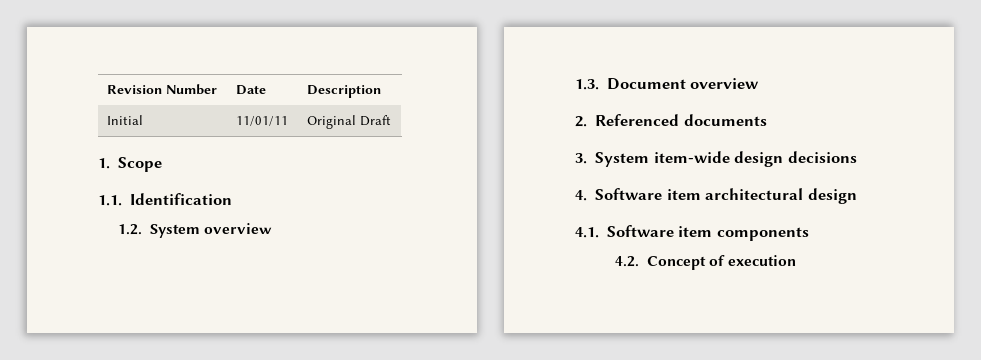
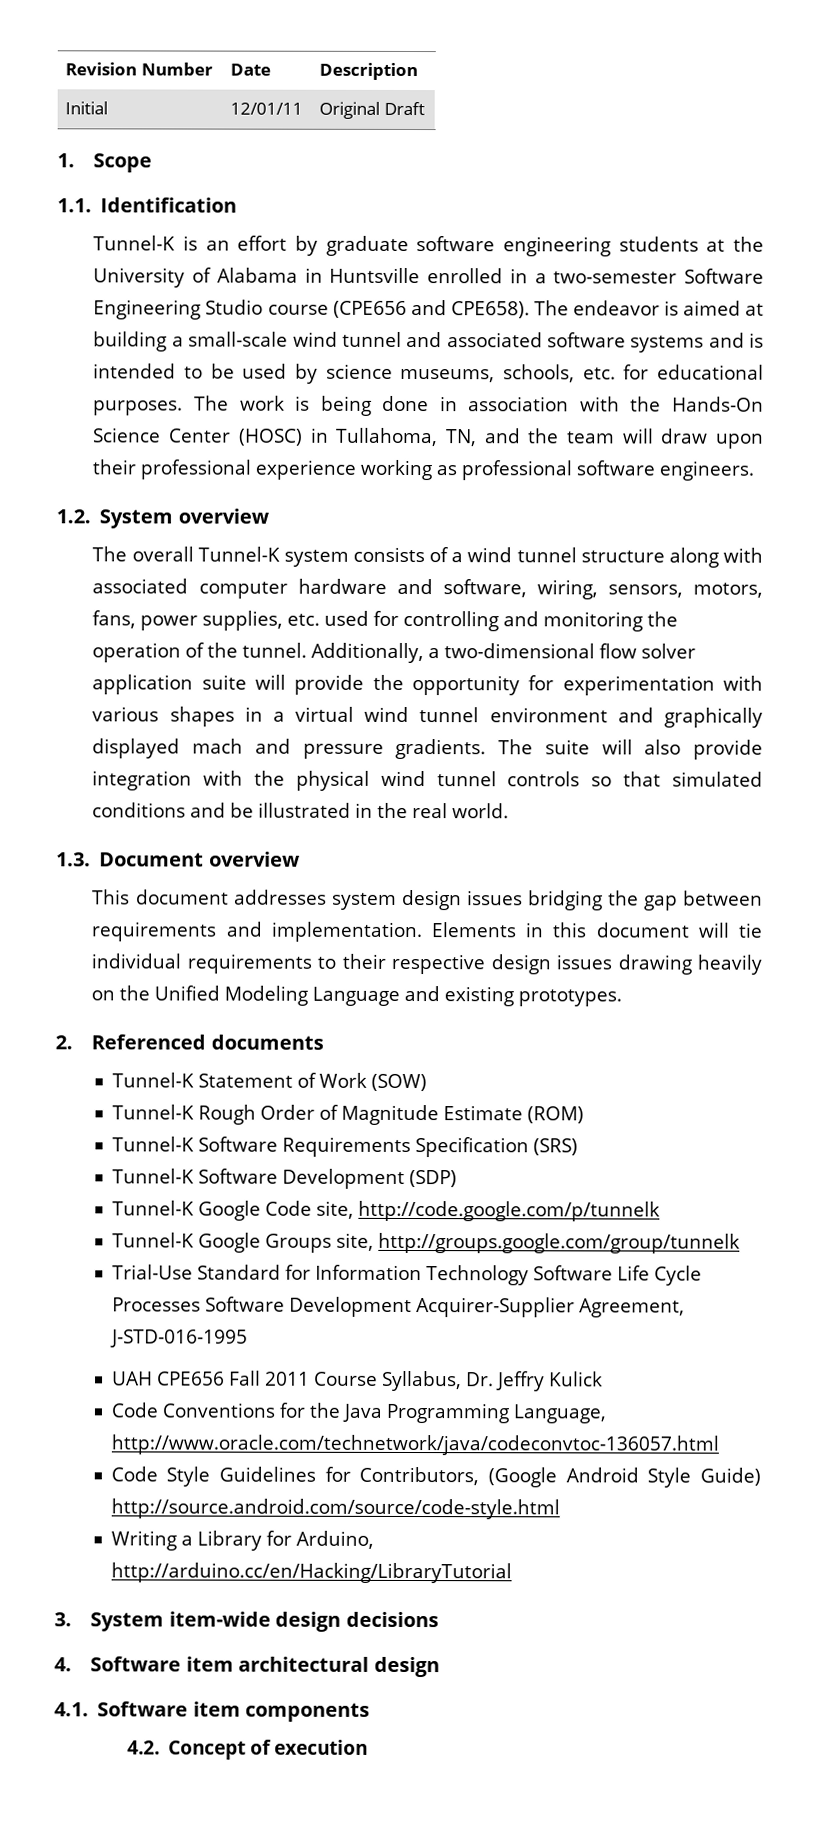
- Initial | 11/01/11 | Original Draft
+ Initial | 12/01/11 | Original Draft
+ Tunnel-K is an effort by graduate software engineering students at the University of Alabama in Huntsville enrolled in a two-semester Software Engineering Studio course (CPE656 and CPE658). The endeavor is aimed at building a small-scale wind tunnel and associated software systems and is intended to be used by science museums, schools, etc. for educational purposes. The work is being done in association with the Hands-On Science Center (HOSC) in Tullahoma, TN, and the team will draw upon their professional experience working as professional software engineers.
  1.2. System overview
+ The overall Tunnel-K system consists of a wind tunnel structure along with associated computer hardware and software, wiring, sensors, motors, fans, power supplies, etc. used for controlling and monitoring the operation of the tunnel. Additionally, a two-dimensional flow solver application suite will provide the opportunity for experimentation with various shapes in a virtual wind tunnel environment and graphically displayed mach and pressure gradients. The suite will also provide integration with the physical wind tunnel controls so that simulated conditions and be illustrated in the real world.
  1.3. Document overview
+ This document addresses system design issues bridging the gap between requirements and implementation. Elements in this document will tie individual requirements to their respective design issues drawing heavily on the Unified Modeling Language and existing prototypes.
  2. Referenced documents
+ Tunnel-K Statement of Work (SOW)
+ Tunnel-K Rough Order of Magnitude Estimate (ROM)
+ Tunnel-K Software Requirements Specification (SRS)
+ Tunnel-K Software Development (SDP)
+ Tunnel-K Google Code site, http://code.google.com/p/tunnelk
+ Tunnel-K Google Groups site, http://groups.google.com/group/tunnelk
+ Trial-Use Standard for Information Technology Software Life Cycle Processes Software Development Acquirer-Supplier Agreement, J-STD-016-1995
+ UAH CPE656 Fall 2011 Course Syllabus, Dr. Jeffry Kulick
+ Code Conventions for the Java Programming Language, http://www.oracle.com/technetwork/java/codeconvtoc-136057.html
+ Code Style Guidelines for Contributors, (Google Android Style Guide) http://source.android.com/source/code-style.html
+ Writing a Library for Arduino, http://arduino.cc/en/Hacking/LibraryTutorial

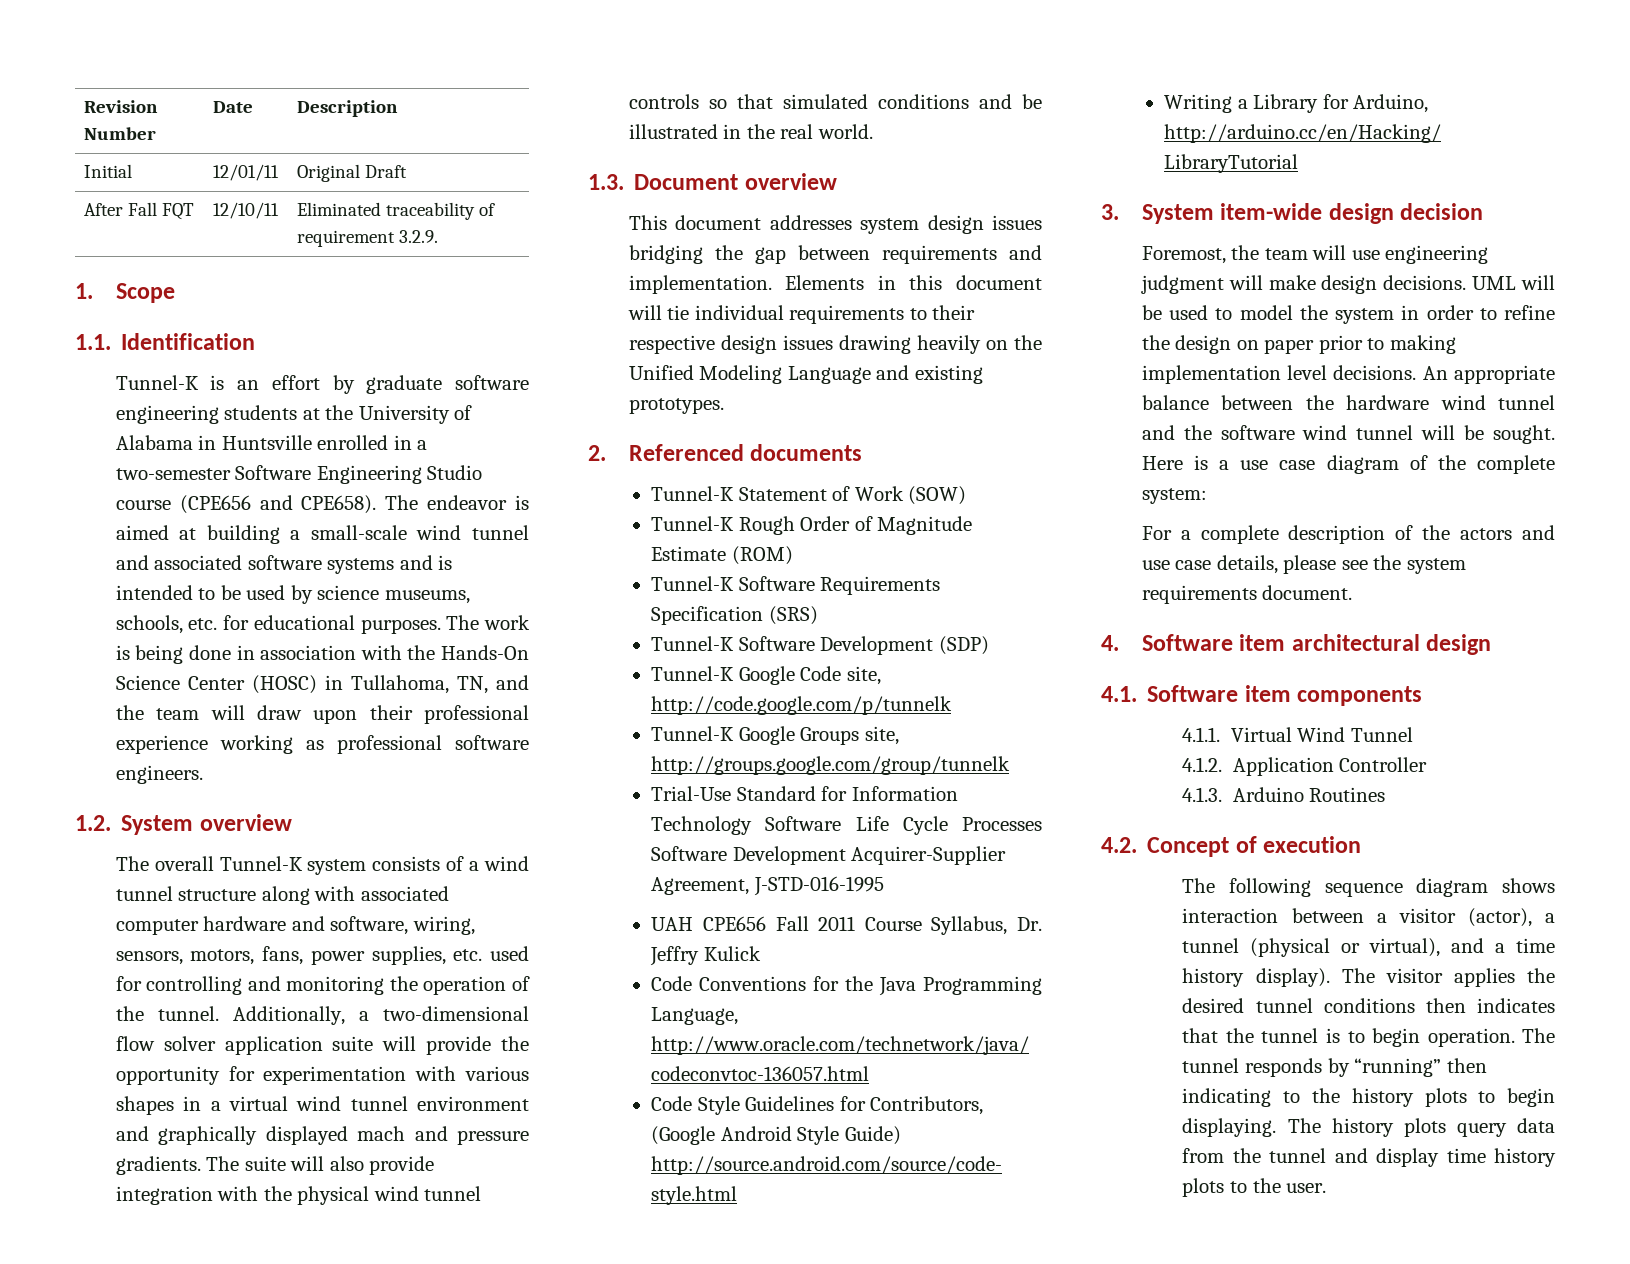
+ After Fall FQT | 12/10/11 | Eliminated traceability of requirement 3.2.9.
- 3. System item-wide design decisions
+ 3. System item-wide design decision
+ Foremost, the team will use engineering judgment will make design decisions. UML will be used to model the system in order to refine the design on paper prior to making implementation level decisions. An appropriate balance between the hardware wind tunnel and the software wind tunnel will be sought. Here is a use case diagram of the complete system:
+ For a complete description of the actors and use case details, please see the system requirements document.
+ 4.1.1. Virtual Wind Tunnel
+ 4.1.2. Application Controller
+ 4.1.3. Arduino Routines
  4.2. Concept of execution
+ The following sequence diagram shows interaction between a visitor (actor), a tunnel (physical or virtual), and a time history display). The visitor applies the desired tunnel conditions then indicates that the tunnel is to begin operation. The tunnel responds by “running” then indicating to the history plots to begin displaying. The history plots query data from the tunnel and display time history plots to the user.

